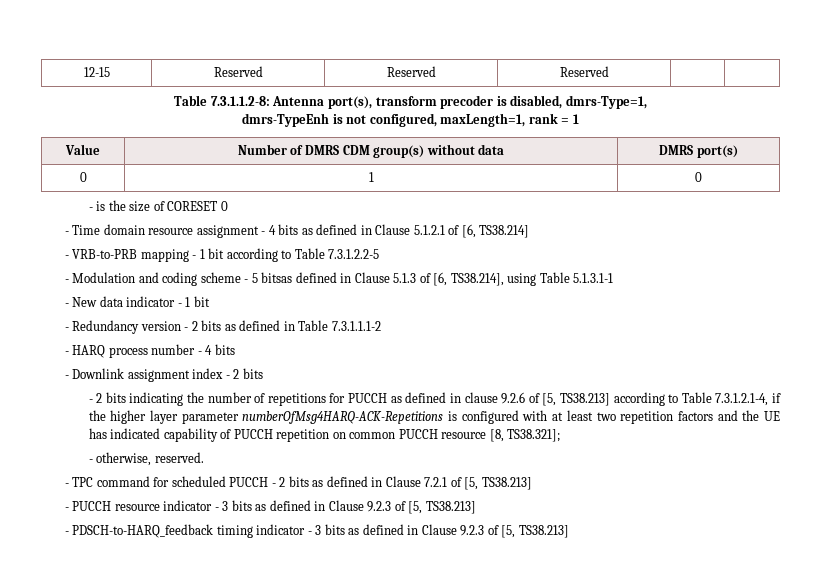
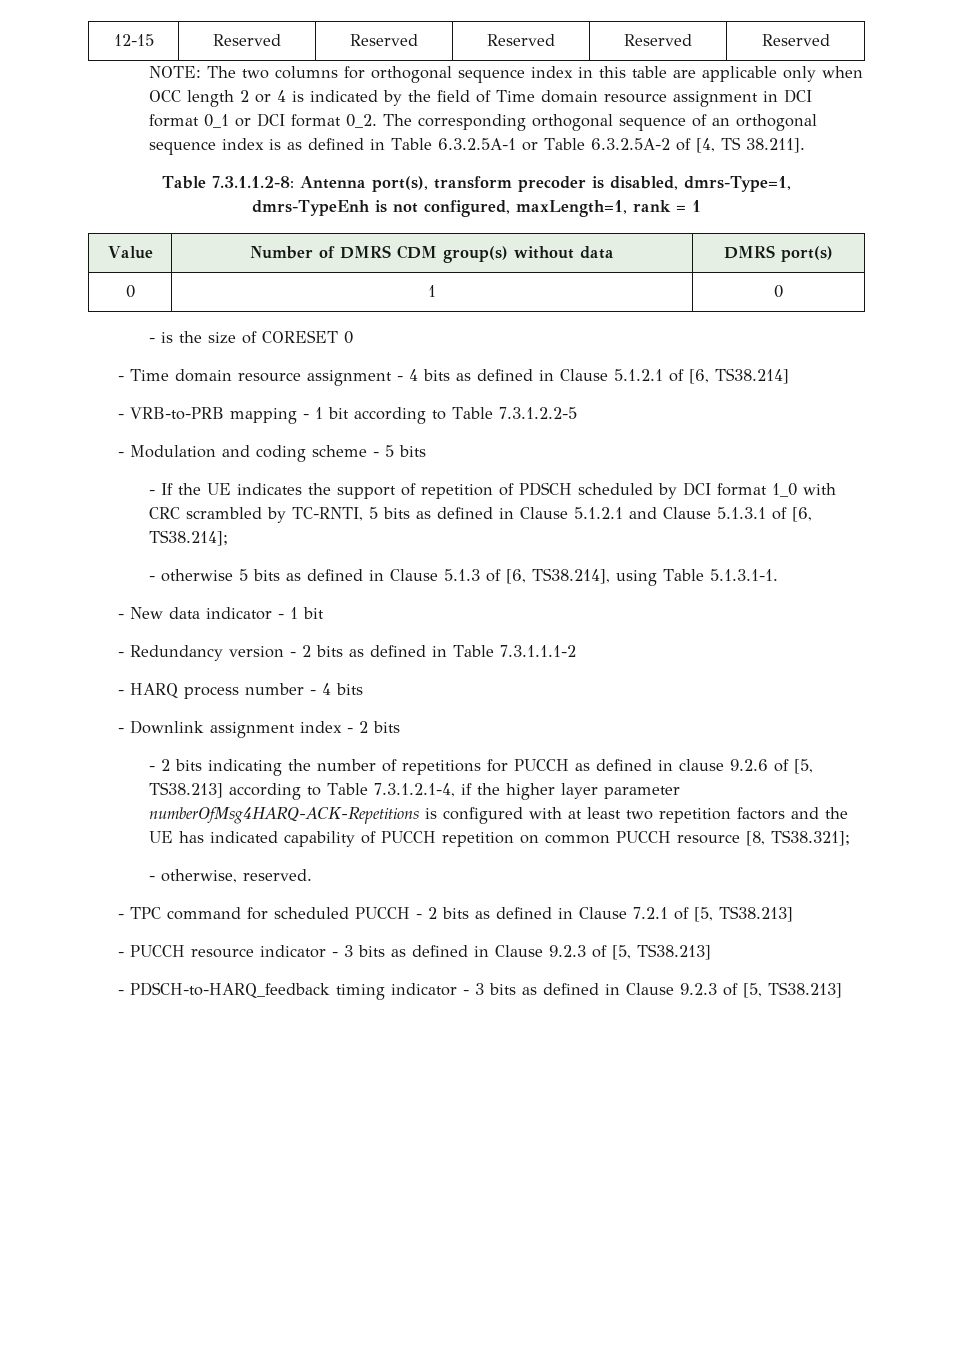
- 12-15 | Reserved | Reserved | Reserved | |
+ 12-15 | Reserved | Reserved | Reserved | Reserved | Reserved
+ NOTE: The two columns for orthogonal sequence index in this table are applicable only when OCC length 2 or 4 is indicated by the field of Time domain resource assignment in DCI format 0_1 or DCI format 0_2. The corresponding orthogonal sequence of an orthogonal sequence index is as defined in Table 6.3.2.5A-1 or Table 6.3.2.5A-2 of [4, TS 38.211].
- - Modulation and coding scheme - 5 bitsas defined in Clause 5.1.3 of [6, TS38.214], using Table 5.1.3.1-1
+ - Modulation and coding scheme - 5 bits
+ - If the UE indicates the support of repetition of PDSCH scheduled by DCI format 1_0 with CRC scrambled by TC-RNTI, 5 bits as defined in Clause 5.1.2.1 and Clause 5.1.3.1 of [6, TS38.214];
+ - otherwise 5 bits as defined in Clause 5.1.3 of [6, TS38.214], using Table 5.1.3.1-1.

